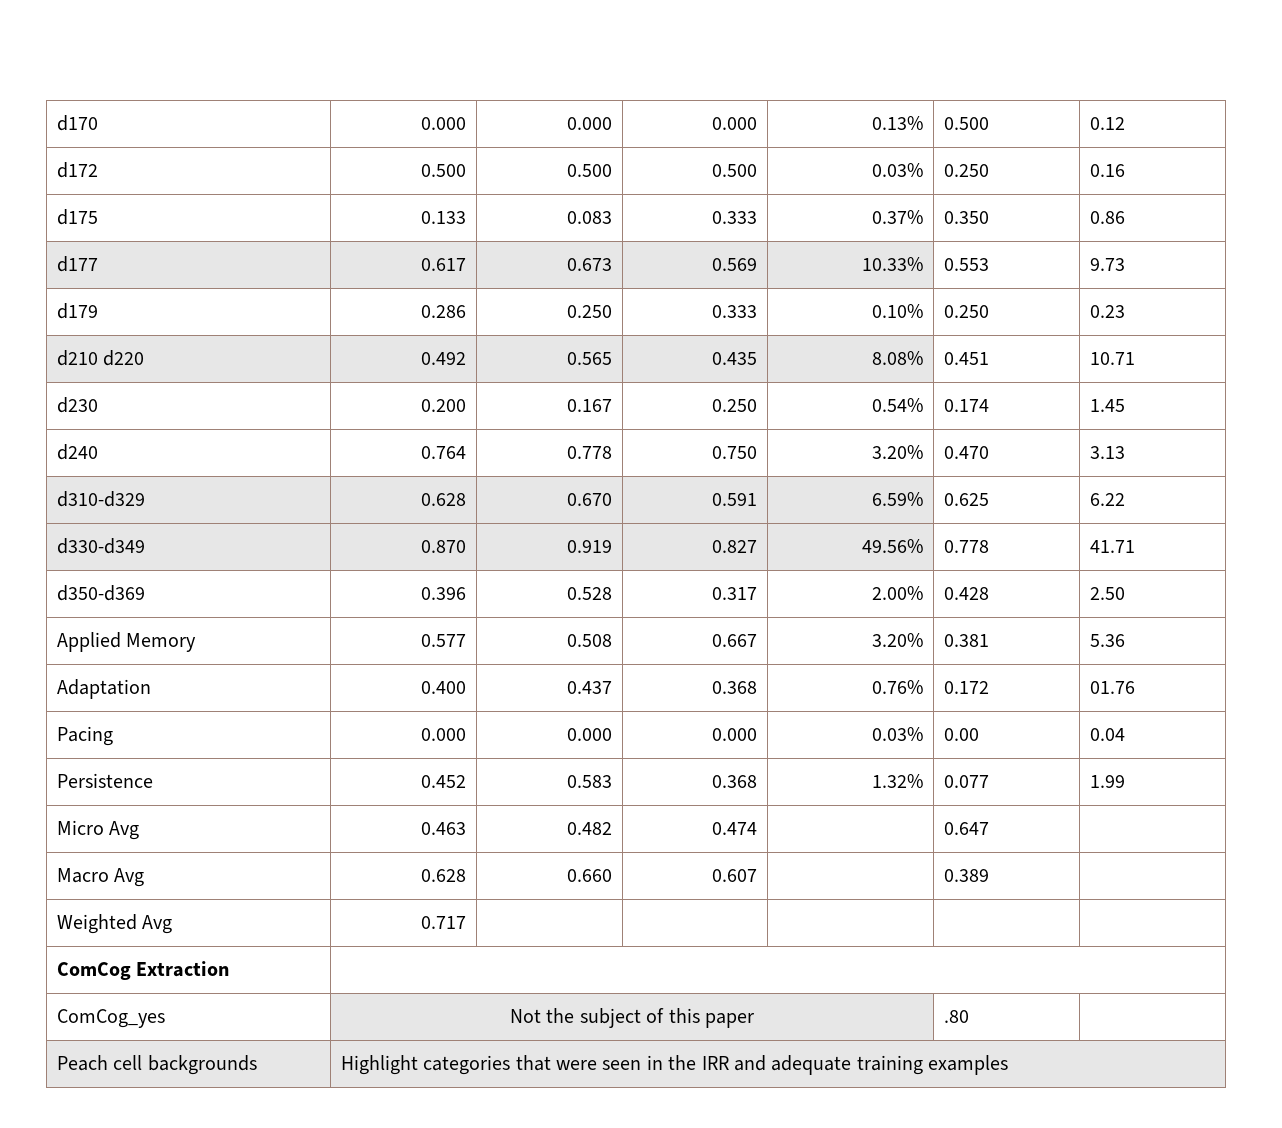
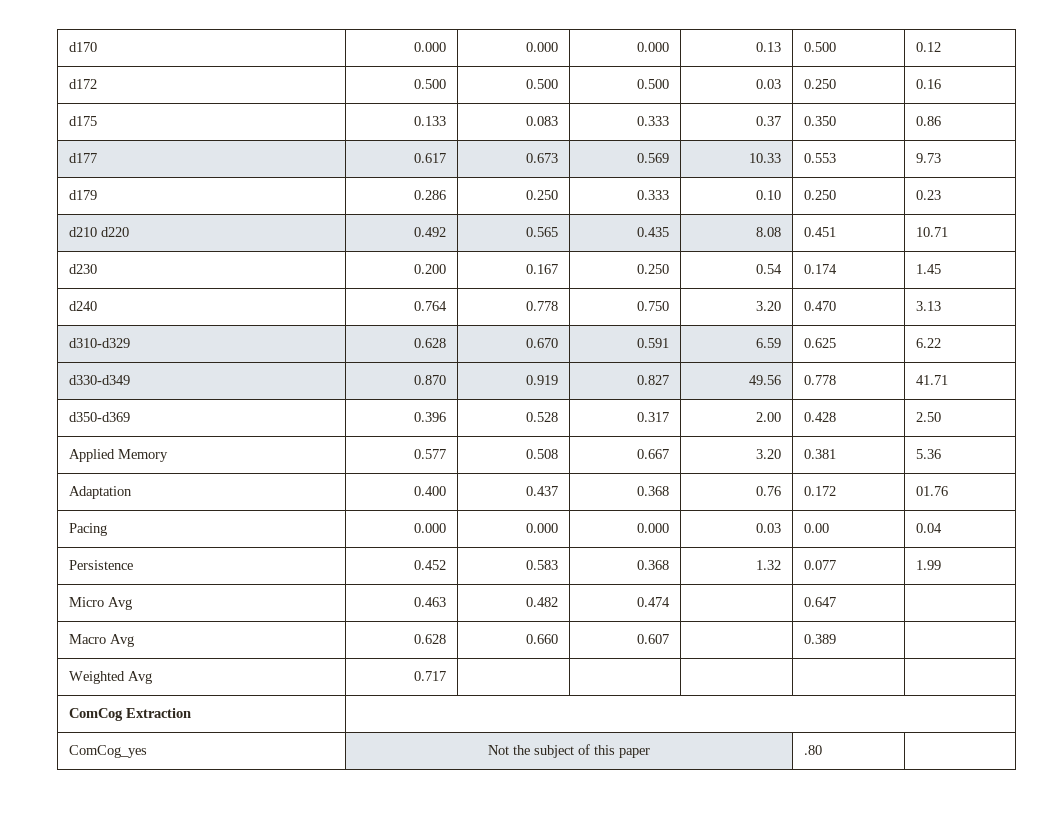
- d170 | 0.000 | 0.000 | 0.000 | 0.13% | 0.500 | 0.12
+ d170 | 0.000 | 0.000 | 0.000 | 0.13 | 0.500 | 0.12
- d172 | 0.500 | 0.500 | 0.500 | 0.03% | 0.250 | 0.16
+ d172 | 0.500 | 0.500 | 0.500 | 0.03 | 0.250 | 0.16
- d175 | 0.133 | 0.083 | 0.333 | 0.37% | 0.350 | 0.86
+ d175 | 0.133 | 0.083 | 0.333 | 0.37 | 0.350 | 0.86
- d177 | 0.617 | 0.673 | 0.569 | 10.33% | 0.553 | 9.73
+ d177 | 0.617 | 0.673 | 0.569 | 10.33 | 0.553 | 9.73
- d179 | 0.286 | 0.250 | 0.333 | 0.10% | 0.250 | 0.23
+ d179 | 0.286 | 0.250 | 0.333 | 0.10 | 0.250 | 0.23
- d210 d220 | 0.492 | 0.565 | 0.435 | 8.08% | 0.451 | 10.71
+ d210 d220 | 0.492 | 0.565 | 0.435 | 8.08 | 0.451 | 10.71
- d230 | 0.200 | 0.167 | 0.250 | 0.54% | 0.174 | 1.45
+ d230 | 0.200 | 0.167 | 0.250 | 0.54 | 0.174 | 1.45
- d240 | 0.764 | 0.778 | 0.750 | 3.20% | 0.470 | 3.13
+ d240 | 0.764 | 0.778 | 0.750 | 3.20 | 0.470 | 3.13
- d310-d329 | 0.628 | 0.670 | 0.591 | 6.59% | 0.625 | 6.22
+ d310-d329 | 0.628 | 0.670 | 0.591 | 6.59 | 0.625 | 6.22
- d330-d349 | 0.870 | 0.919 | 0.827 | 49.56% | 0.778 | 41.71
+ d330-d349 | 0.870 | 0.919 | 0.827 | 49.56 | 0.778 | 41.71
- d350-d369 | 0.396 | 0.528 | 0.317 | 2.00% | 0.428 | 2.50
+ d350-d369 | 0.396 | 0.528 | 0.317 | 2.00 | 0.428 | 2.50
- Applied Memory | 0.577 | 0.508 | 0.667 | 3.20% | 0.381 | 5.36
+ Applied Memory | 0.577 | 0.508 | 0.667 | 3.20 | 0.381 | 5.36
- Adaptation | 0.400 | 0.437 | 0.368 | 0.76% | 0.172 | 01.76
+ Adaptation | 0.400 | 0.437 | 0.368 | 0.76 | 0.172 | 01.76
- Pacing | 0.000 | 0.000 | 0.000 | 0.03% | 0.00 | 0.04
+ Pacing | 0.000 | 0.000 | 0.000 | 0.03 | 0.00 | 0.04
- Persistence | 0.452 | 0.583 | 0.368 | 1.32% | 0.077 | 1.99
+ Persistence | 0.452 | 0.583 | 0.368 | 1.32 | 0.077 | 1.99
- Peach cell backgrounds | Highlight categories that were seen in the IRR and adequate training examples

